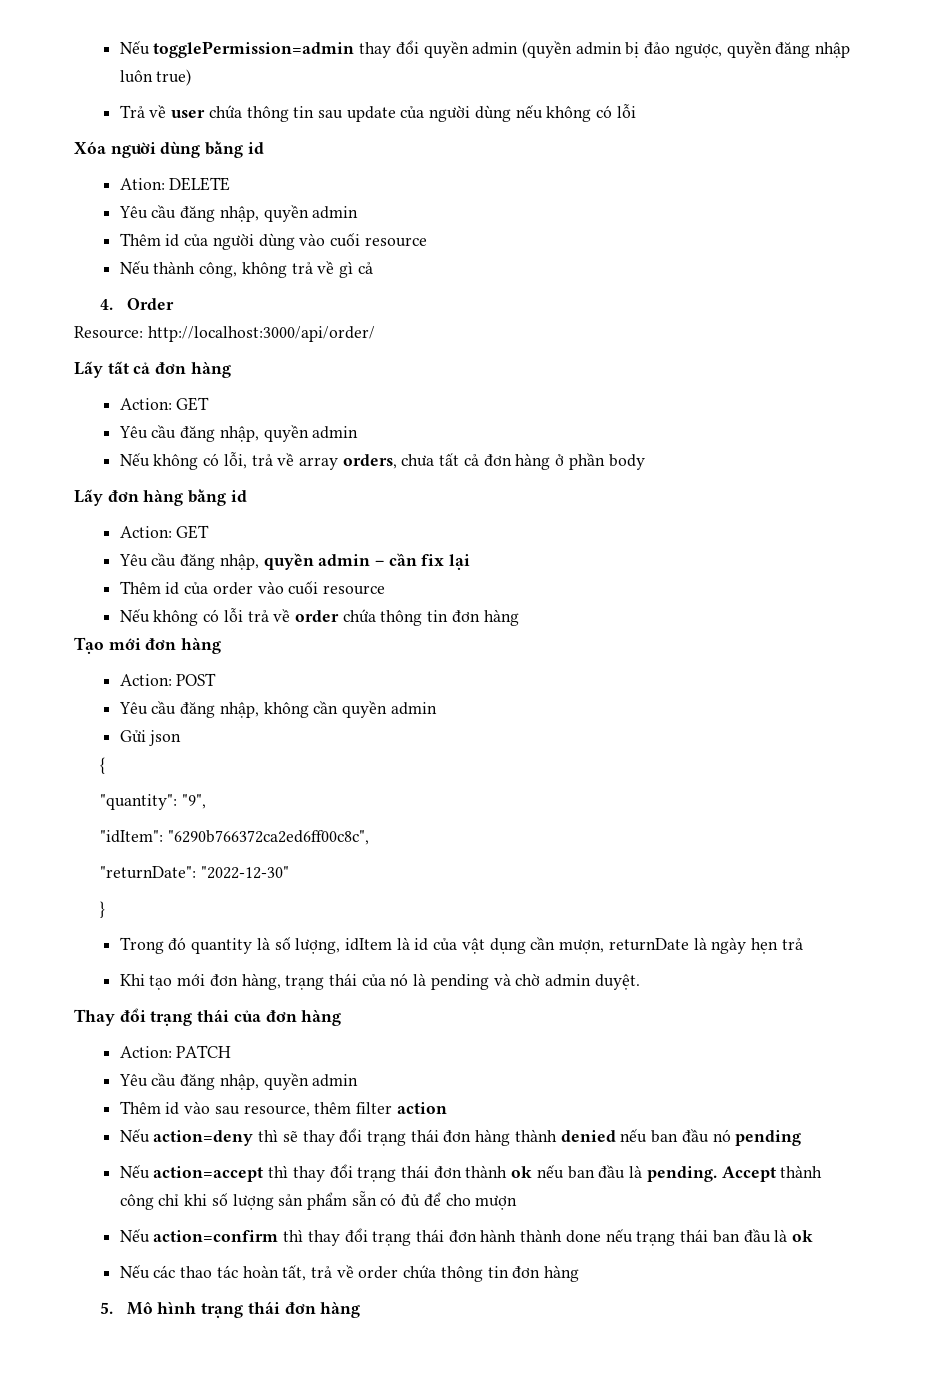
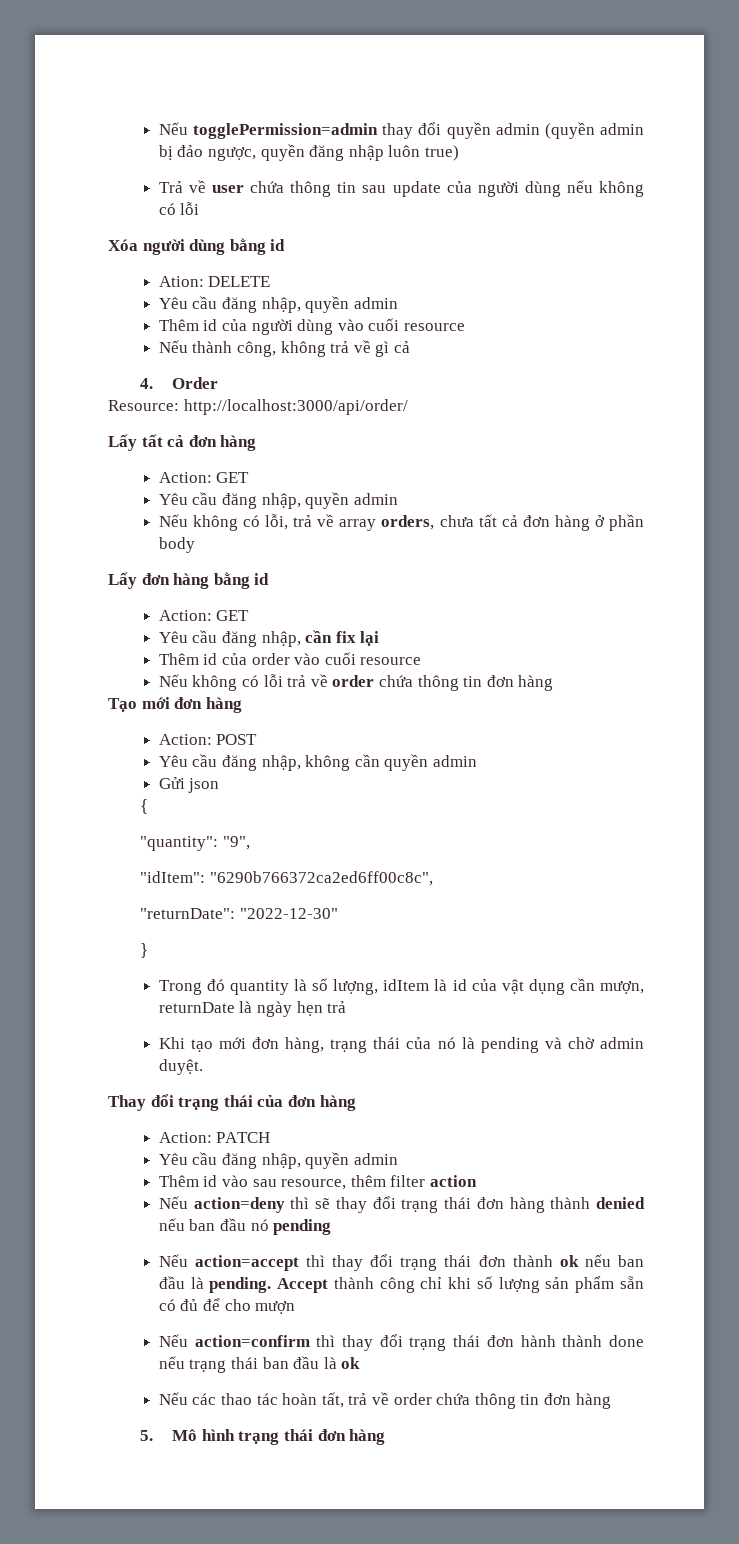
- Yêu cầu đăng nhập, quyền admin – cần fix lại
+ Yêu cầu đăng nhập, cần fix lại

